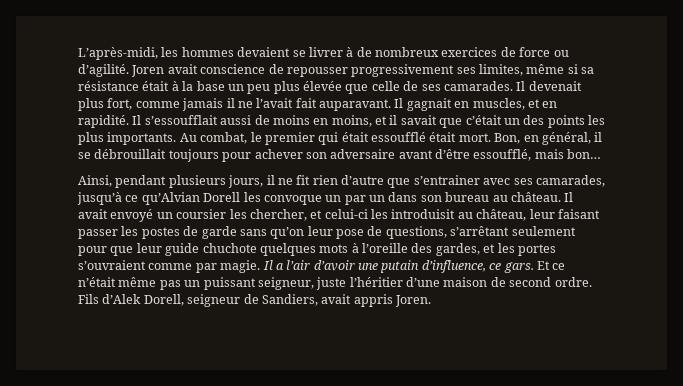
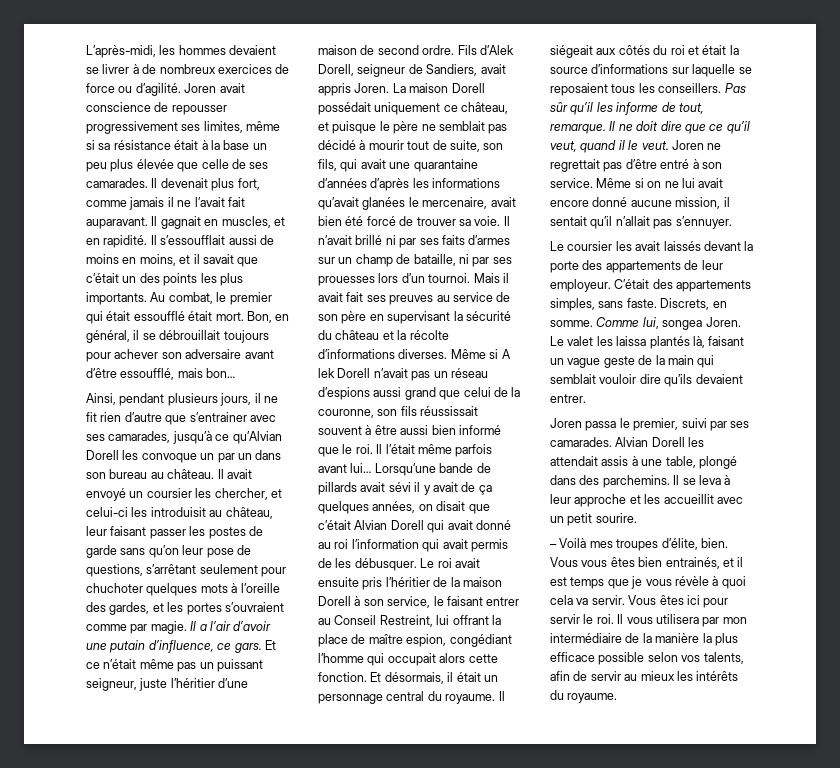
- Il avait envoyé un coursier les chercher, et celui-ci les introduisit au château, leur faisant passer les postes de garde sans qu’on leur pose de questions, s’arrêtant seulement pour que leur guide chuchote quelques mots à l’oreille des gardes, et les portes s’ouvraient comme par magie.
+ Il avait envoyé un coursier les chercher, et celui-ci les introduisit au château, leur faisant passer les postes de garde sans qu’on leur pose de questions, s’arrêtant seulement pour chuchoter quelques mots à l’oreille des gardes, et les portes s’ouvraient comme par magie.
+ La maison Dorell possédait uniquement ce château, et puisque le père ne semblait pas décidé à mourir tout de suite, son fils, qui avait une quarantaine d’années d’après les informations qu’avait glanées le mercenaire, avait bien été forcé de trouver sa voie. Il n’avait brillé ni par ses faits d’armes sur un champ de bataille, ni par ses prouesses lors d’un tournoi. Mais il avait fait ses preuves au service de son père en supervisant la sécurité du château et la récolte d’informations diverses. Même si A lek Dorell n’avait pas un réseau d’espions aussi grand que celui de la couronne, son fils réussissait souvent à être aussi bien informé que le roi. Il l’était même parfois avant lui… Lorsqu’une bande de pillards avait sévi il y avait de ça quelques années, on disait que c’était Alvian Dorell qui avait donné au roi l’information qui avait permis de les débusquer. Le roi avait ensuite pris l’héritier de la maison Dorell à son service, le faisant entrer au Conseil Restreint, lui offrant la place de maître espion, congédiant l’homme qui occupait alors cette fonction. Et désormais, il était un personnage central du royaume. Il siégeait aux côtés du roi et était la source d’informations sur laquelle se reposaient tous les conseillers. Pas sûr qu’il les informe de tout, remarque. Il ne doit dire que ce qu’il veut, quand il le veut. Joren ne regrettait pas d’être entré à son service. Même si on ne lui avait encore donné aucune mission, il sentait qu’il n’allait pas s’ennuyer.
+ Le coursier les avait laissés devant la porte des appartements de leur employeur. C’était des appartements simples, sans faste. Discrets, en somme. Comme lui, songea Joren. Le valet les laissa plantés là, faisant un vague geste de la main qui semblait vouloir dire qu’ils devaient entrer.
+ Joren passa le premier, suivi par ses camarades. Alvian Dorell les attendait assis à une table, plongé dans des parchemins. Il se leva à leur approche et les accueillit avec un petit sourire.
+ – Voilà mes troupes d’élite, bien. Vous vous êtes bien entrainés, et il est temps que je vous révèle à quoi cela va servir. Vous êtes ici pour servir le roi. Il vous utilisera par mon intermédiaire de la manière la plus efficace possible selon vos talents, afin de servir au mieux les intérêts du royaume.

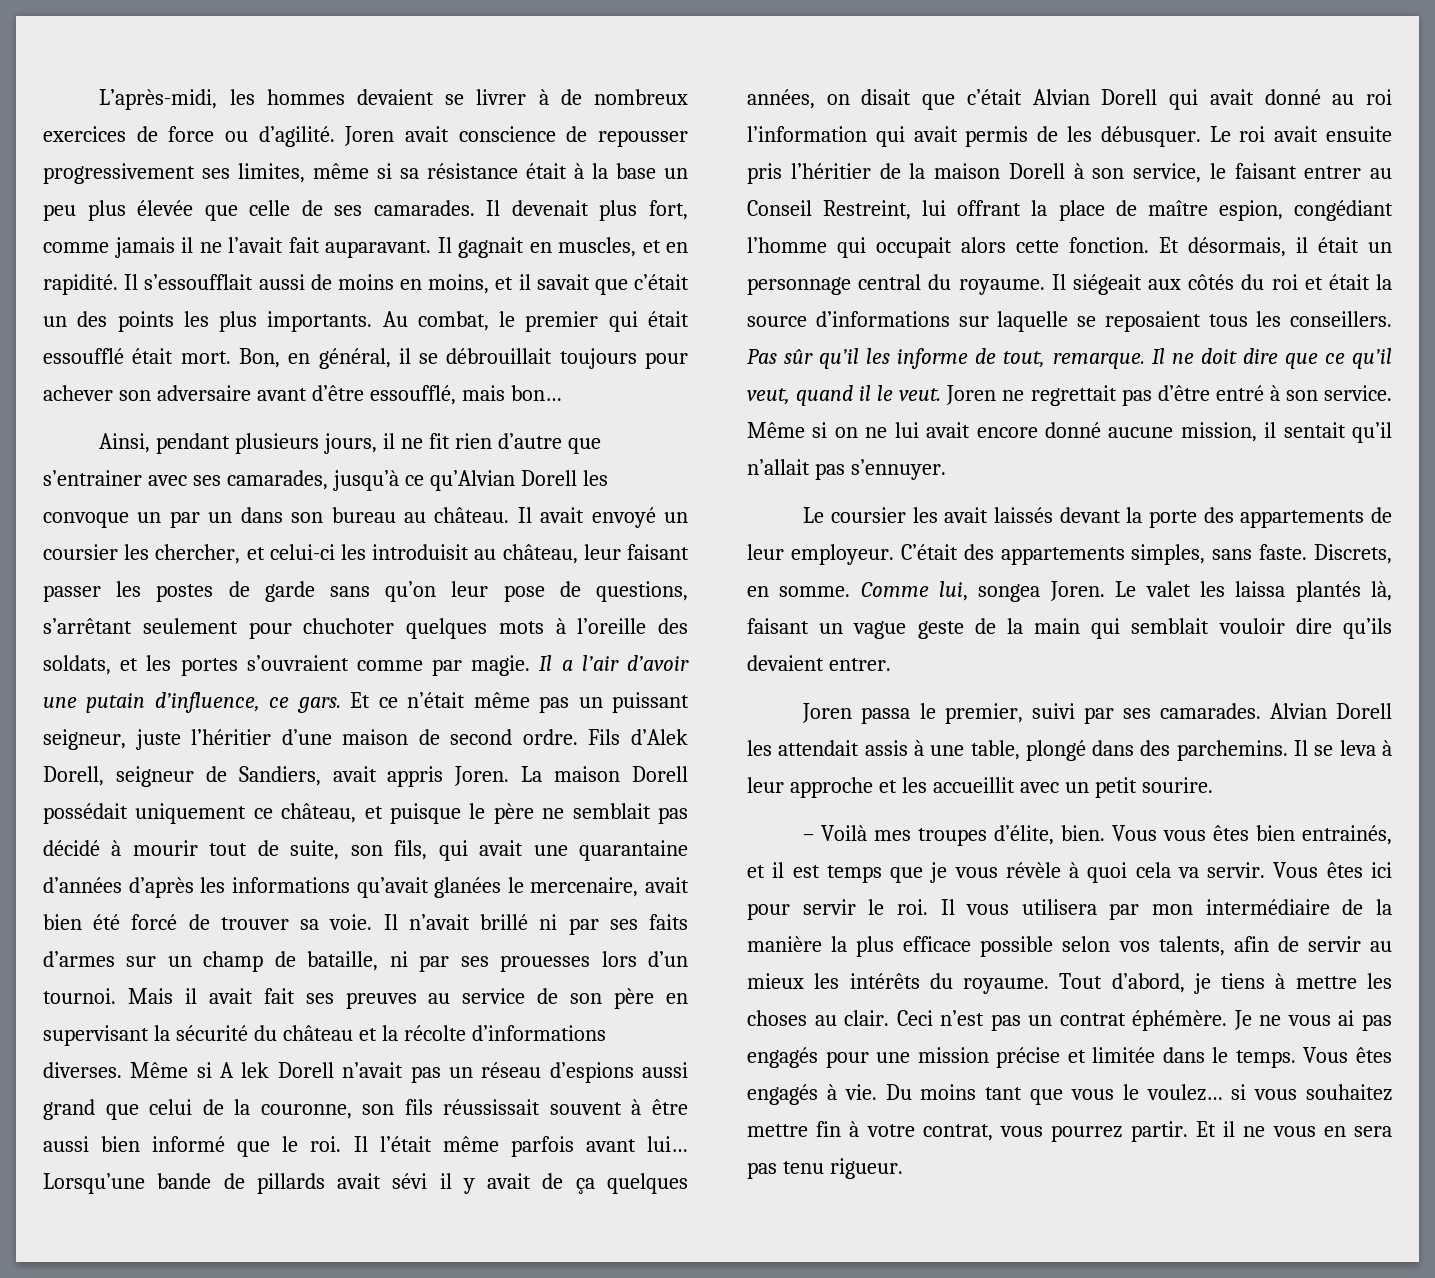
- Il avait envoyé un coursier les chercher, et celui-ci les introduisit au château, leur faisant passer les postes de garde sans qu’on leur pose de questions, s’arrêtant seulement pour chuchoter quelques mots à l’oreille des gardes, et les portes s’ouvraient comme par magie.
+ Il avait envoyé un coursier les chercher, et celui-ci les introduisit au château, leur faisant passer les postes de garde sans qu’on leur pose de questions, s’arrêtant seulement pour chuchoter quelques mots à l’oreille des soldats, et les portes s’ouvraient comme par magie.
+ Tout d’abord, je tiens à mettre les choses au clair. Ceci n’est pas un contrat éphémère. Je ne vous ai pas engagés pour une mission précise et limitée dans le temps. Vous êtes engagés à vie. Du moins tant que vous le voulez… si vous souhaitez mettre fin à votre contrat, vous pourrez partir. Et il ne vous en sera pas tenu rigueur.

